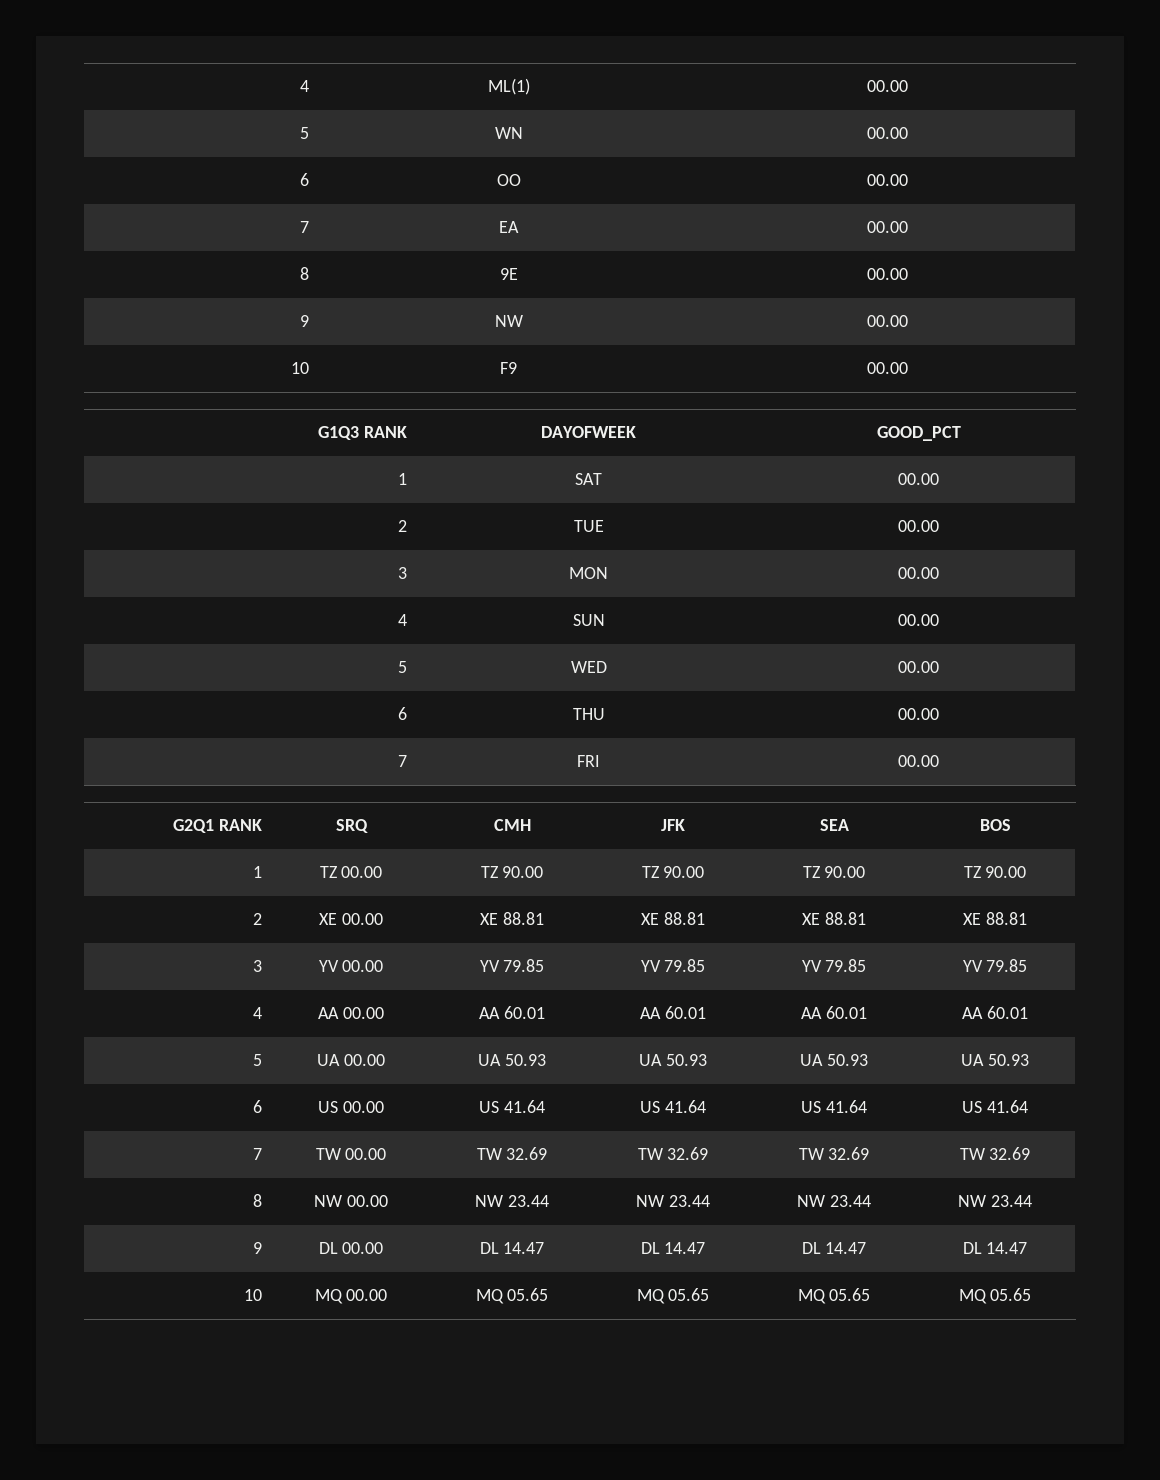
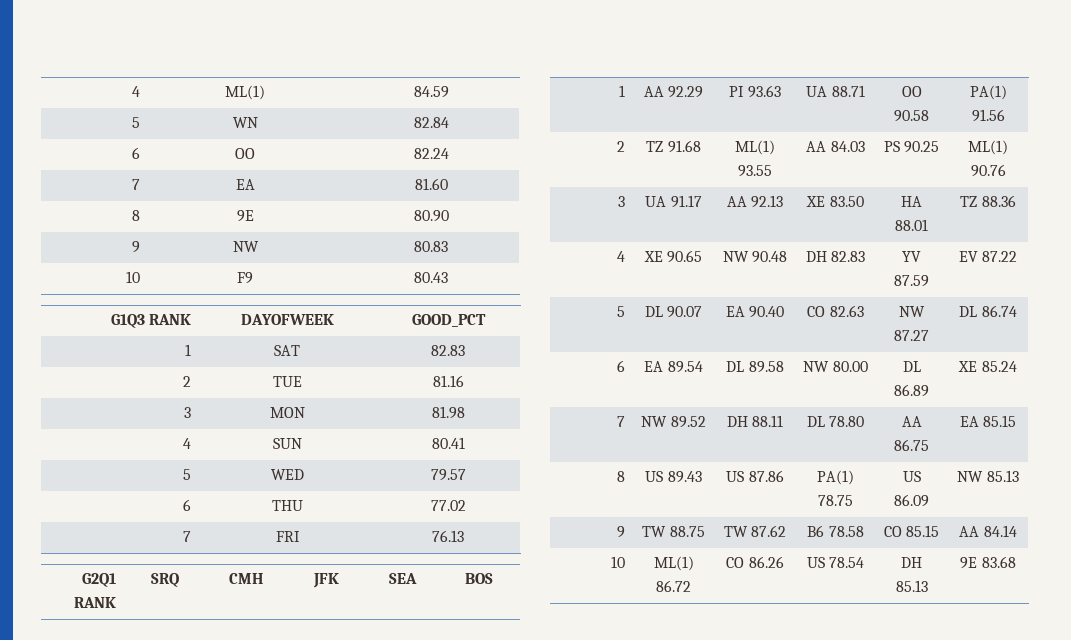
- 4 | ML(1) | 00.00
+ 4 | ML(1) | 84.59
- 5 | WN | 00.00
+ 5 | WN | 82.84
- 6 | OO | 00.00
+ 6 | OO | 82.24
- 7 | EA | 00.00
+ 7 | EA | 81.60
- 8 | 9E | 00.00
+ 8 | 9E | 80.90
- 9 | NW | 00.00
+ 9 | NW | 80.83
- 10 | F9 | 00.00
+ 10 | F9 | 80.43
- 1 | SAT | 00.00
+ 1 | SAT | 82.83
- 2 | TUE | 00.00
+ 2 | TUE | 81.16
- 3 | MON | 00.00
+ 3 | MON | 81.98
- 4 | SUN | 00.00
+ 4 | SUN | 80.41
- 5 | WED | 00.00
+ 5 | WED | 79.57
- 6 | THU | 00.00
+ 6 | THU | 77.02
- 7 | FRI | 00.00
+ 7 | FRI | 76.13
- 1 | TZ 00.00 | TZ 90.00 | TZ 90.00 | TZ 90.00 | TZ 90.00
- 2 | XE 00.00 | XE 88.81 | XE 88.81 | XE 88.81 | XE 88.81
- 3 | YV 00.00 | YV 79.85 | YV 79.85 | YV 79.85 | YV 79.85
- 4 | AA 00.00 | AA 60.01 | AA 60.01 | AA 60.01 | AA 60.01
- 5 | UA 00.00 | UA 50.93 | UA 50.93 | UA 50.93 | UA 50.93
- 6 | US 00.00 | US 41.64 | US 41.64 | US 41.64 | US 41.64
- 7 | TW 00.00 | TW 32.69 | TW 32.69 | TW 32.69 | TW 32.69
- 8 | NW 00.00 | NW 23.44 | NW 23.44 | NW 23.44 | NW 23.44
- 9 | DL 00.00 | DL 14.47 | DL 14.47 | DL 14.47 | DL 14.47
- 10 | MQ 00.00 | MQ 05.65 | MQ 05.65 | MQ 05.65 | MQ 05.65
+ 1 | AA 92.29 | PI 93.63 | UA 88.71 | OO 90.58 | PA(1) 91.56
+ 2 | TZ 91.68 | ML(1) 93.55 | AA 84.03 | PS 90.25 | ML(1) 90.76
+ 3 | UA 91.17 | AA 92.13 | XE 83.50 | HA 88.01 | TZ 88.36
+ 4 | XE 90.65 | NW 90.48 | DH 82.83 | YV 87.59 | EV 87.22
+ 5 | DL 90.07 | EA 90.40 | CO 82.63 | NW 87.27 | DL 86.74
+ 6 | EA 89.54 | DL 89.58 | NW 80.00 | DL 86.89 | XE 85.24
+ 7 | NW 89.52 | DH 88.11 | DL 78.80 | AA 86.75 | EA 85.15
+ 8 | US 89.43 | US 87.86 | PA(1) 78.75 | US 86.09 | NW 85.13
+ 9 | TW 88.75 | TW 87.62 | B6 78.58 | CO 85.15 | AA 84.14
+ 10 | ML(1) 86.72 | CO 86.26 | US 78.54 | DH 85.13 | 9E 83.68

